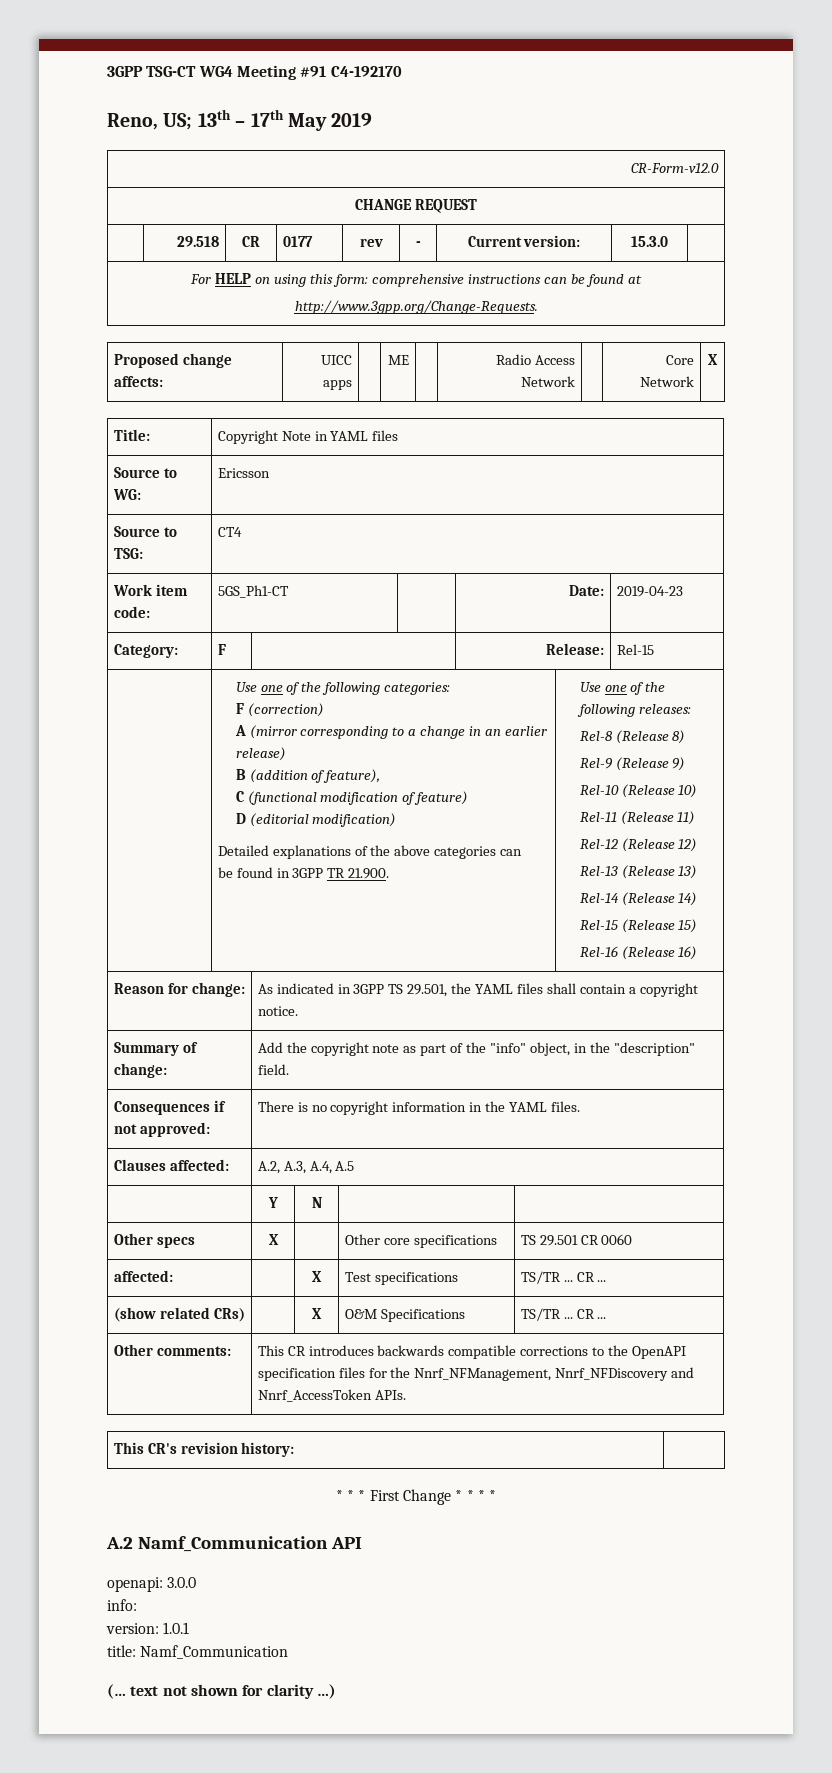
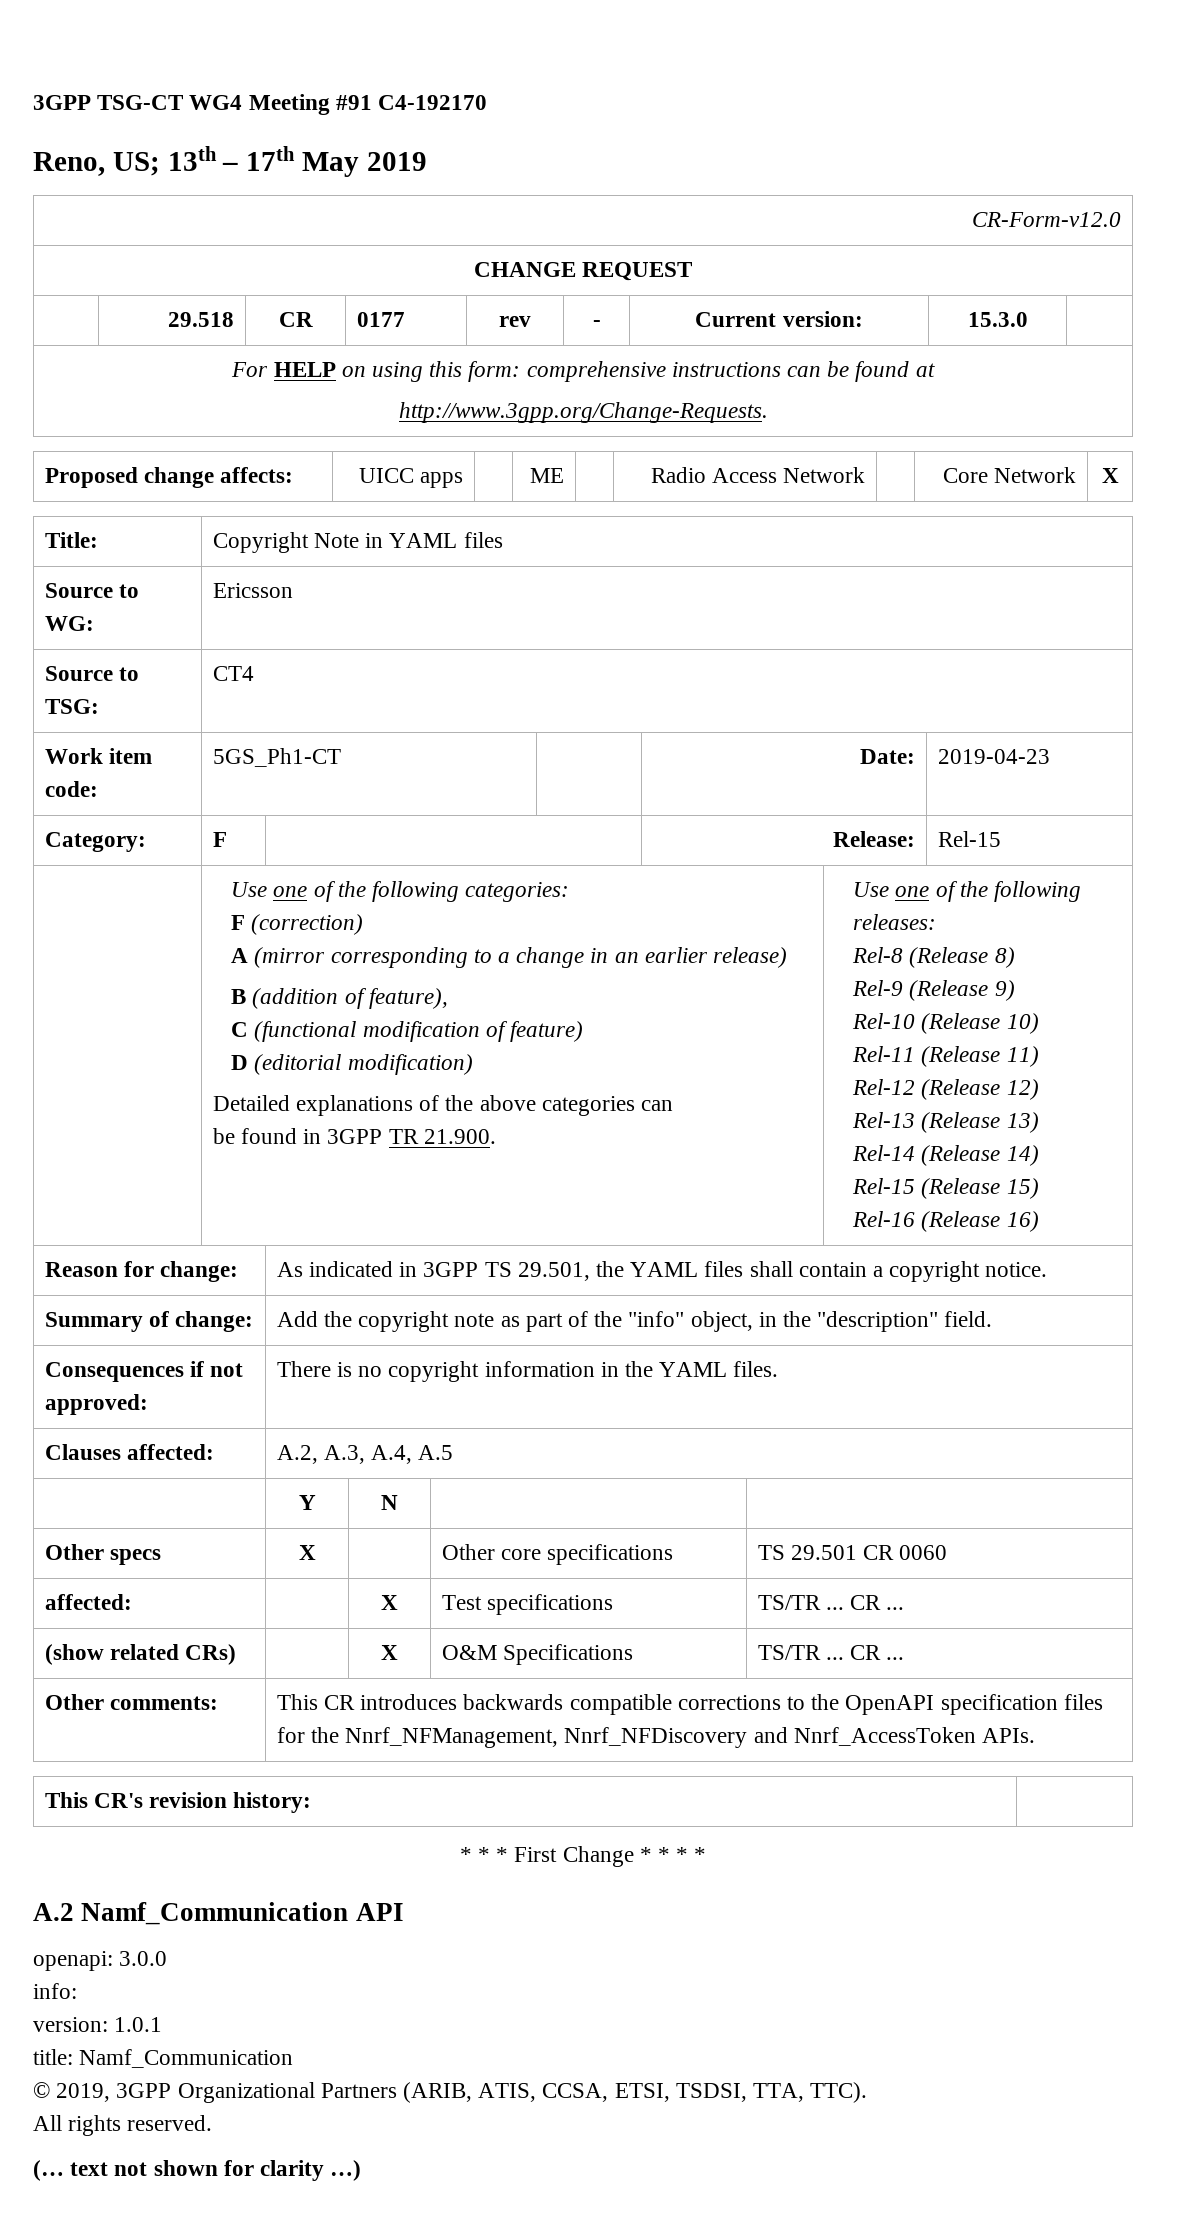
+ © 2019, 3GPP Organizational Partners (ARIB, ATIS, CCSA, ETSI, TSDSI, TTA, TTC).
+ All rights reserved.

